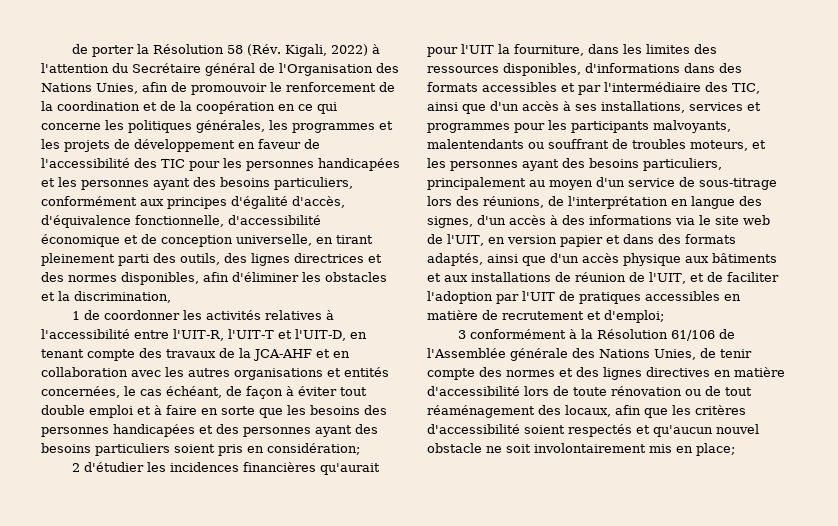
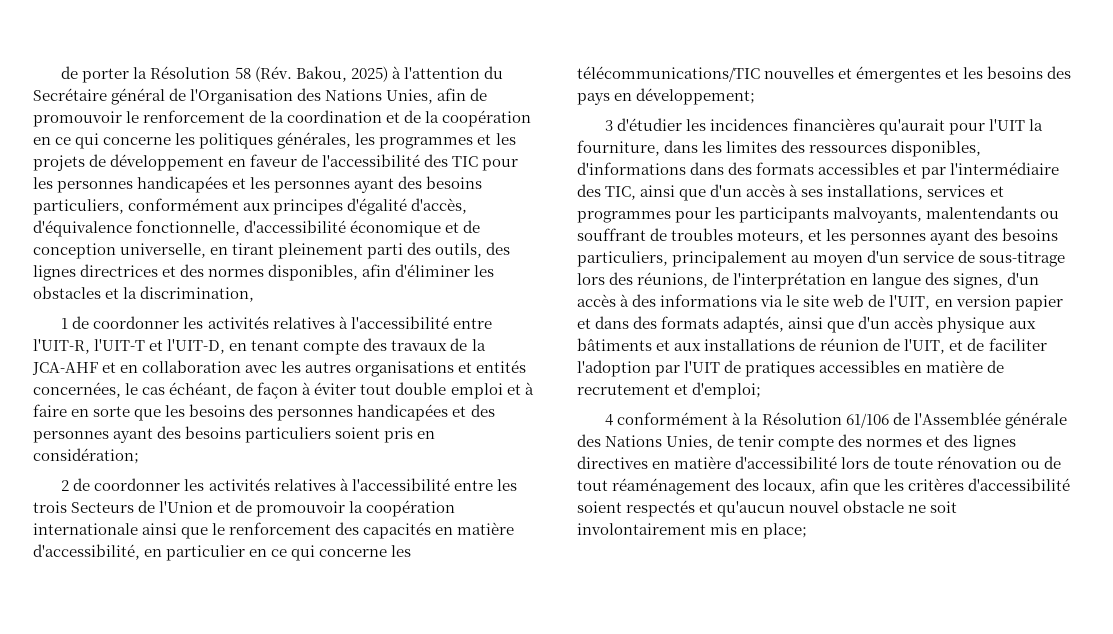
- de porter la Résolution 58 (Rév. Kigali, 2022) à l'attention du Secrétaire général de l'Organisation des Nations Unies, afin de promouvoir le renforcement de la coordination et de la coopération en ce qui concerne les politiques générales, les programmes et les projets de développement en faveur de l'accessibilité des TIC pour les personnes handicapées et les personnes ayant des besoins particuliers, conformément aux principes d'égalité d'accès, d'équivalence fonctionnelle, d'accessibilité économique et de conception universelle, en tirant pleinement parti des outils, des lignes directrices et des normes disponibles, afin d'éliminer les obstacles et la discrimination,
+ de porter la Résolution 58 (Rév. Bakou, 2025) à l'attention du Secrétaire général de l'Organisation des Nations Unies, afin de promouvoir le renforcement de la coordination et de la coopération en ce qui concerne les politiques générales, les programmes et les projets de développement en faveur de l'accessibilité des TIC pour les personnes handicapées et les personnes ayant des besoins particuliers, conformément aux principes d'égalité d'accès, d'équivalence fonctionnelle, d'accessibilité économique et de conception universelle, en tirant pleinement parti des outils, des lignes directrices et des normes disponibles, afin d'éliminer les obstacles et la discrimination,
- 2 d'étudier les incidences financières qu'aurait pour l'UIT la fourniture, dans les limites des ressources disponibles, d'informations dans des formats accessibles et par l'intermédiaire des TIC, ainsi que d'un accès à ses installations, services et programmes pour les participants malvoyants, malentendants ou souffrant de troubles moteurs, et les personnes ayant des besoins particuliers, principalement au moyen d'un service de sous-titrage lors des réunions, de l'interprétation en langue des signes, d'un accès à des informations via le site web de l'UIT, en version papier et dans des formats adaptés, ainsi que d'un accès physique aux bâtiments et aux installations de réunion de l'UIT, et de faciliter l'adoption par l'UIT de pratiques accessibles en matière de recrutement et d'emploi;
+ 2 de coordonner les activités relatives à l'accessibilité entre les trois Secteurs de l'Union et de promouvoir la coopération internationale ainsi que le renforcement des capacités en matière d'accessibilité, en particulier en ce qui concerne les télécommunications/TIC nouvelles et émergentes et les besoins des pays en développement;
+ 3 d'étudier les incidences financières qu'aurait pour l'UIT la fourniture, dans les limites des ressources disponibles, d'informations dans des formats accessibles et par l'intermédiaire des TIC, ainsi que d'un accès à ses installations, services et programmes pour les participants malvoyants, malentendants ou souffrant de troubles moteurs, et les personnes ayant des besoins particuliers, principalement au moyen d'un service de sous-titrage lors des réunions, de l'interprétation en langue des signes, d'un accès à des informations via le site web de l'UIT, en version papier et dans des formats adaptés, ainsi que d'un accès physique aux bâtiments et aux installations de réunion de l'UIT, et de faciliter l'adoption par l'UIT de pratiques accessibles en matière de recrutement et d'emploi;
- 3 conformément à la Résolution 61/106 de l'Assemblée générale des Nations Unies, de tenir compte des normes et des lignes directives en matière d'accessibilité lors de toute rénovation ou de tout réaménagement des locaux, afin que les critères d'accessibilité soient respectés et qu'aucun nouvel obstacle ne soit involontairement mis en place;
+ 4 conformément à la Résolution 61/106 de l'Assemblée générale des Nations Unies, de tenir compte des normes et des lignes directives en matière d'accessibilité lors de toute rénovation ou de tout réaménagement des locaux, afin que les critères d'accessibilité soient respectés et qu'aucun nouvel obstacle ne soit involontairement mis en place;

